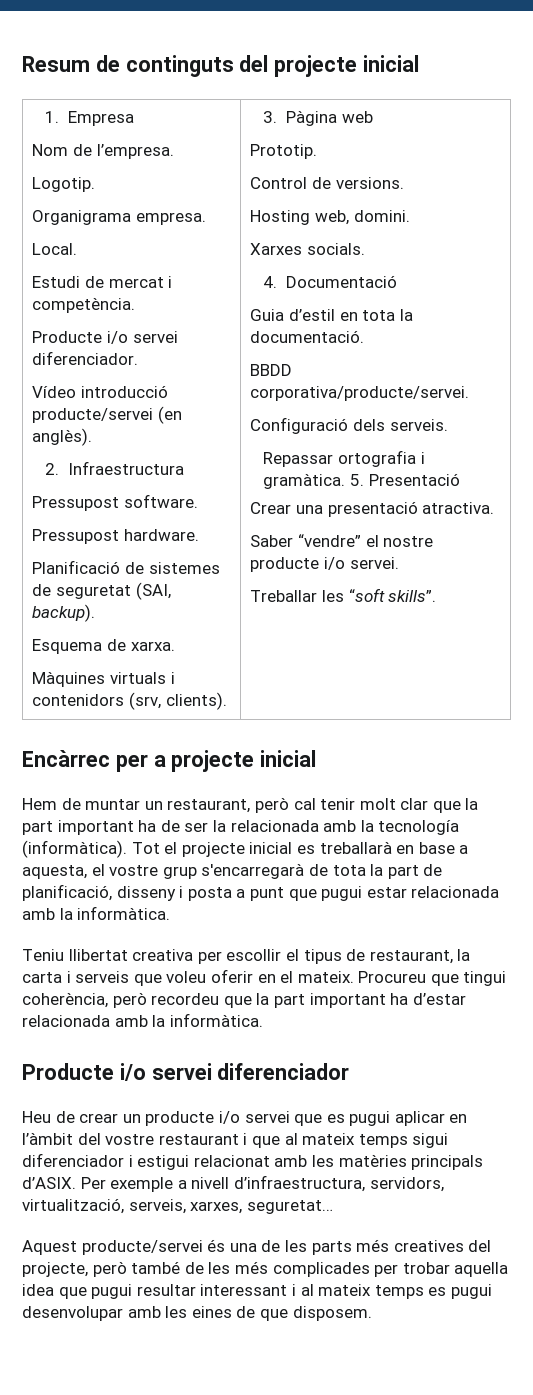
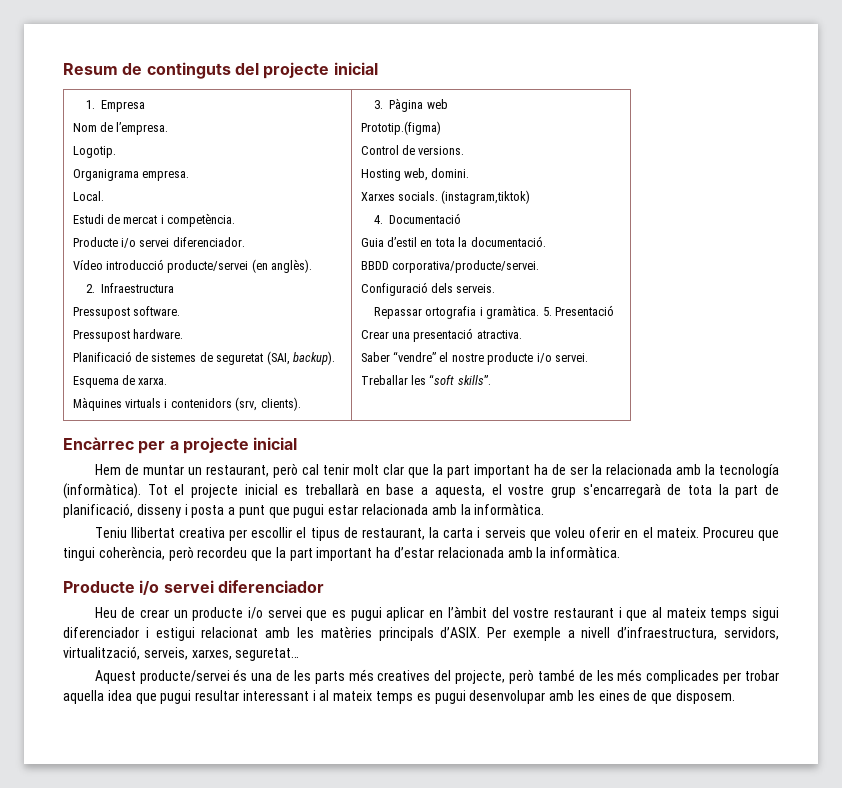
- Prototip.
+ Prototip.(figma)
+ (instagram,tiktok)

